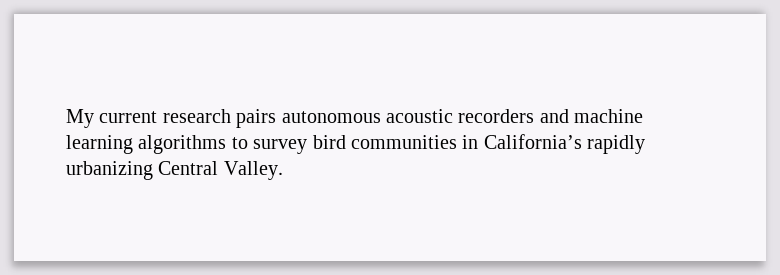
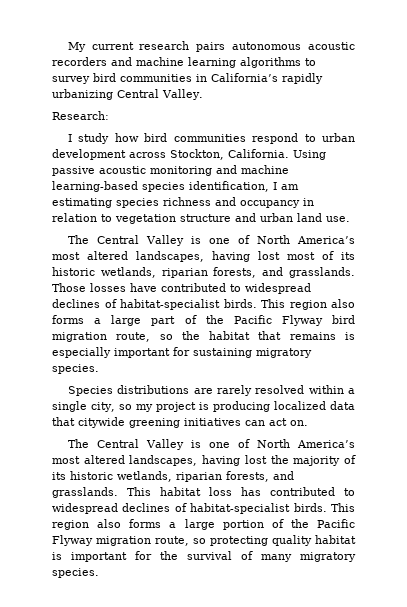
+ Research:
+ I study how bird communities respond to urban development across Stockton, California. Using passive acoustic monitoring and machine learning-based species identification, I am estimating species richness and occupancy in relation to vegetation structure and urban land use.
+ The Central Valley is one of North America’s most altered landscapes, having lost most of its historic wetlands, riparian forests, and grasslands. Those losses have contributed to widespread declines of habitat-specialist birds. This region also forms a large part of the Pacific Flyway bird migration route, so the habitat that remains is especially important for sustaining migratory species.
+ Species distributions are rarely resolved within a single city, so my project is producing localized data that citywide greening initiatives can act on.
+ The Central Valley is one of North America’s most altered landscapes, having lost the majority of its historic wetlands, riparian forests, and grasslands. This habitat loss has contributed to widespread declines of habitat-specialist birds. This region also forms a large portion of the Pacific Flyway migration route, so protecting quality habitat is important for the survival of many migratory species.

